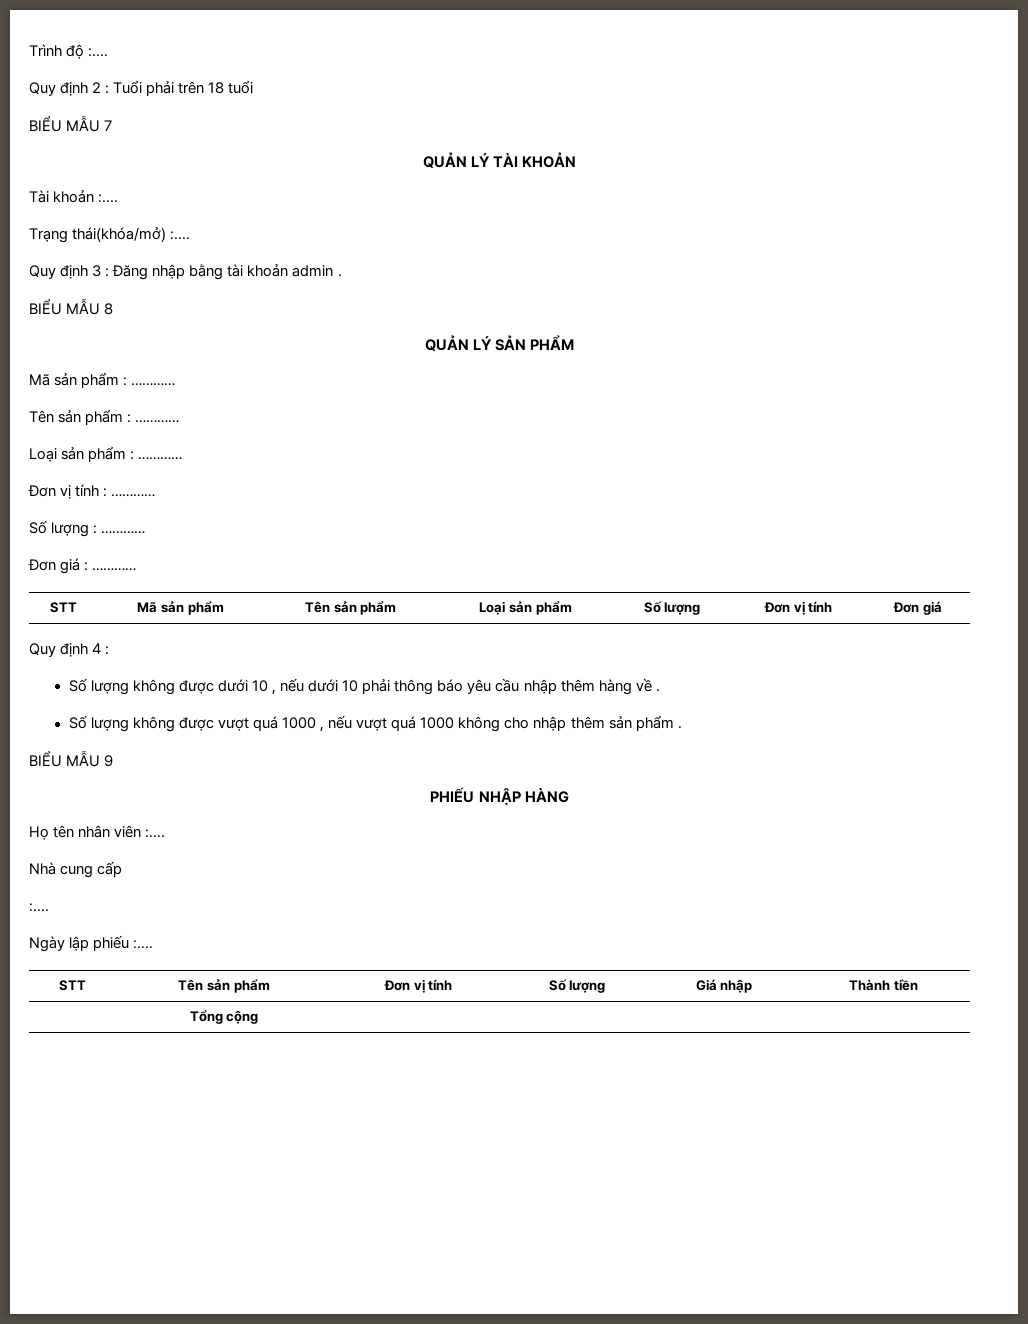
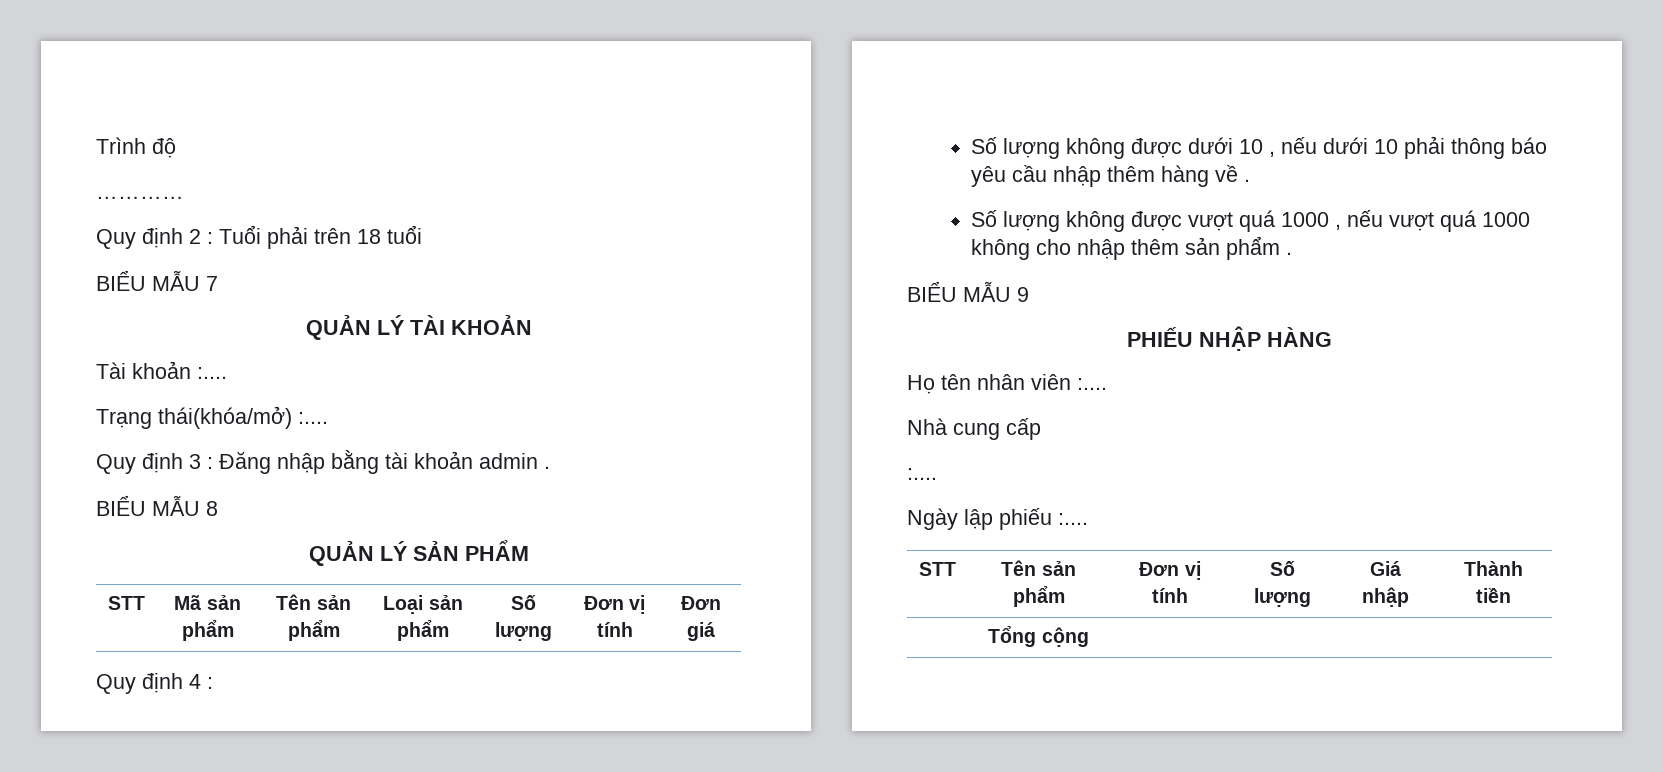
- Trình độ :....
+ Trình độ
+ …………
- Mã sản phẩm : …………
- Tên sản phẩm : …………
- Loại sản phẩm : …………
- Đơn vị tính : …………
- Số lượng : …………
- Đơn giá : …………

